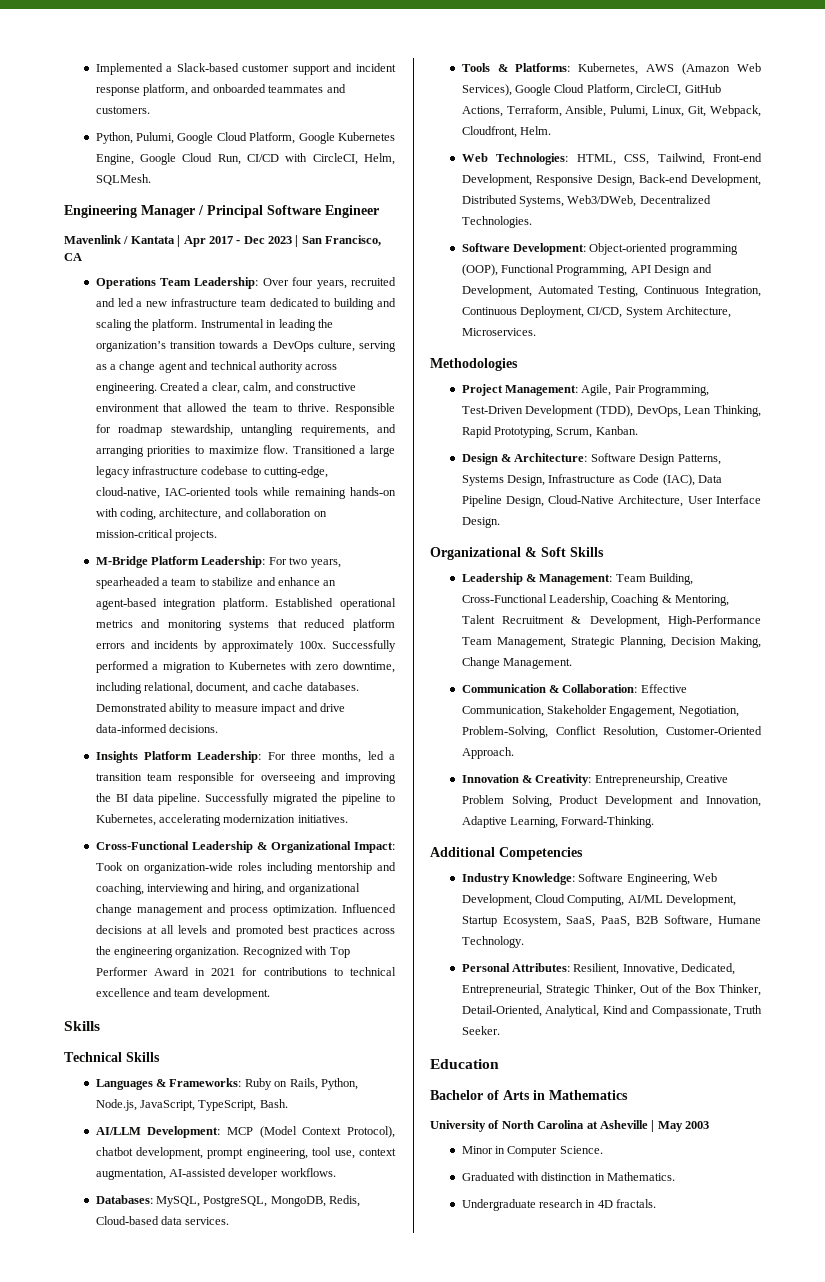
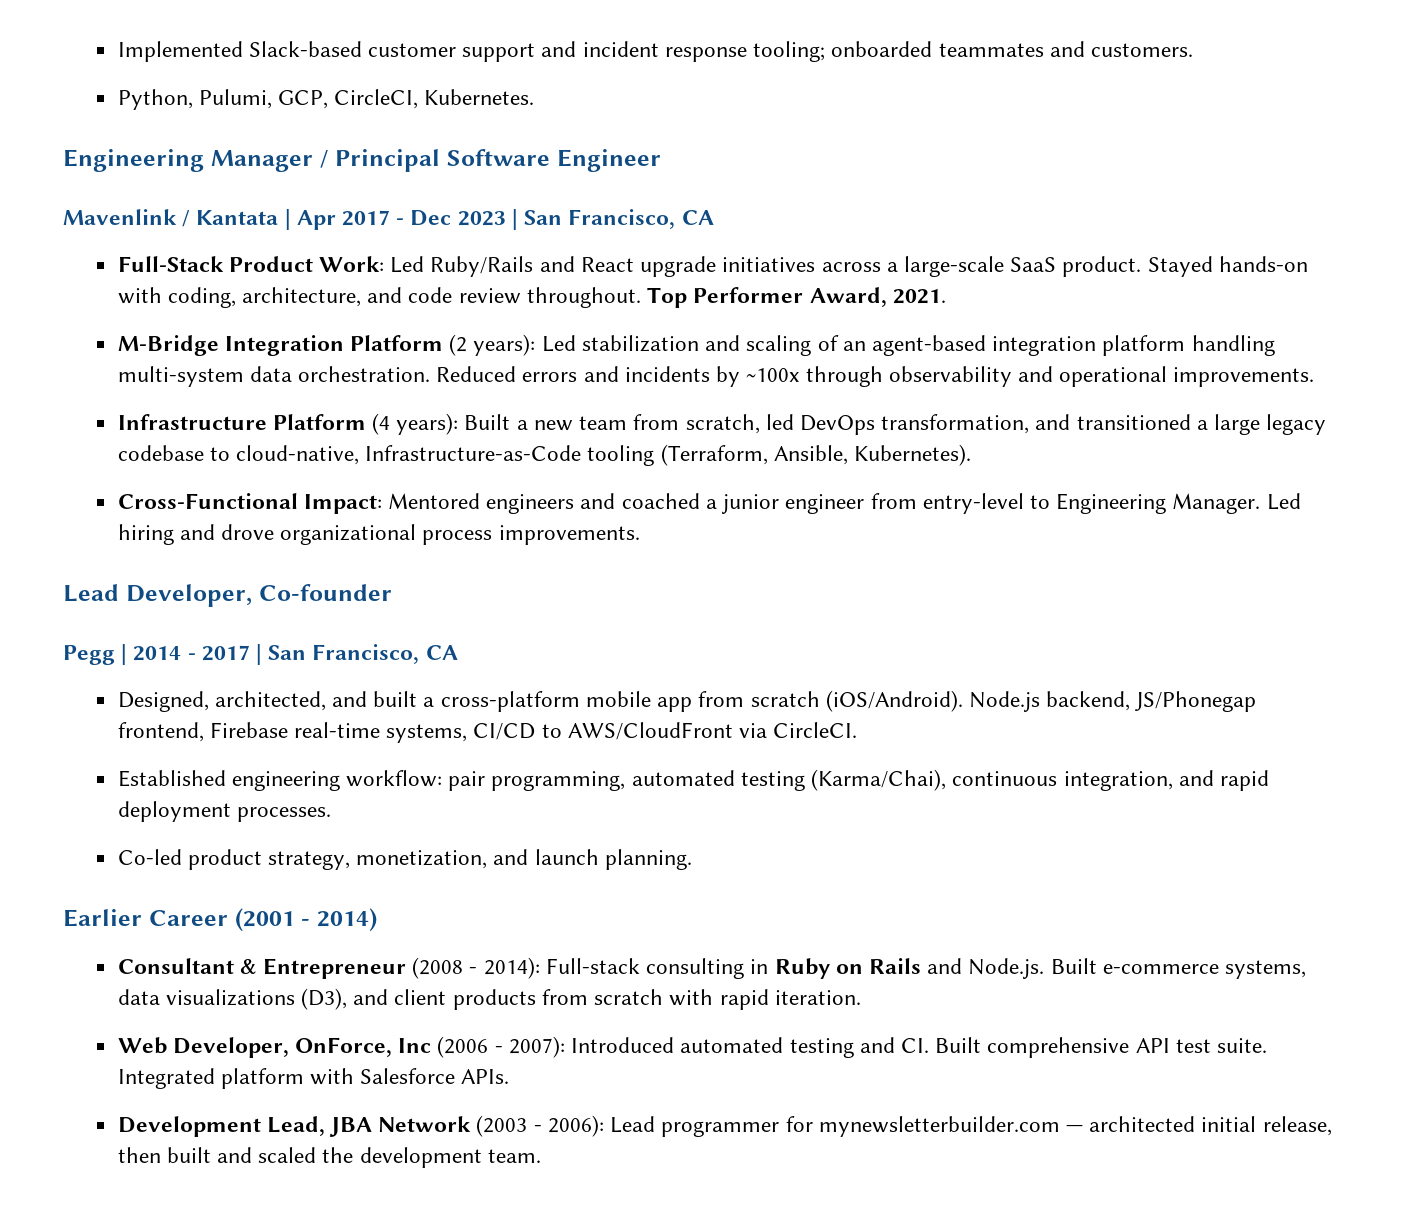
- Implemented a Slack-based customer support and incident response platform, and onboarded teammates and customers.
+ Implemented Slack-based customer support and incident response tooling; onboarded teammates and customers.
- Python, Pulumi, Google Cloud Platform, Google Kubernetes Engine, Google Cloud Run, CI/CD with CircleCI, Helm, SQLMesh.
+ Python, Pulumi, GCP, CircleCI, Kubernetes.
- Operations Team Leadership: Over four years, recruited and led a new infrastructure team dedicated to building and scaling the platform. Instrumental in leading the organization’s transition towards a DevOps culture, serving as a change agent and technical authority across engineering. Created a clear, calm, and constructive environment that allowed the team to thrive. Responsible for roadmap stewardship, untangling requirements, and arranging priorities to maximize flow. Transitioned a large legacy infrastructure codebase to cutting-edge, cloud-native, IAC-oriented tools while remaining hands-on with coding, architecture, and collaboration on mission-critical projects.
- M-Bridge Platform Leadership: For two years, spearheaded a team to stabilize and enhance an agent-based integration platform. Established operational metrics and monitoring systems that reduced platform errors and incidents by approximately 100x. Successfully performed a migration to Kubernetes with zero downtime, including relational, document, and cache databases. Demonstrated ability to measure impact and drive data-informed decisions.
- Insights Platform Leadership: For three months, led a transition team responsible for overseeing and improving the BI data pipeline. Successfully migrated the pipeline to Kubernetes, accelerating modernization initiatives.
- Cross-Functional Leadership & Organizational Impact: Took on organization-wide roles including mentorship and coaching, interviewing and hiring, and organizational change management and process optimization. Influenced decisions at all levels and promoted best practices across the engineering organization. Recognized with Top Performer Award in 2021 for contributions to technical excellence and team development.
- Skills
- Technical Skills
- Languages & Frameworks: Ruby on Rails, Python, Node.js, JavaScript, TypeScript, Bash.
- AI/LLM Development: MCP (Model Context Protocol), chatbot development, prompt engineering, tool use, context augmentation, AI-assisted developer workflows.
- Databases: MySQL, PostgreSQL, MongoDB, Redis, Cloud-based data services.
- Tools & Platforms: Kubernetes, AWS (Amazon Web Services), Google Cloud Platform, CircleCI, GitHub Actions, Terraform, Ansible, Pulumi, Linux, Git, Webpack, Cloudfront, Helm.
- Web Technologies: HTML, CSS, Tailwind, Front-end Development, Responsive Design, Back-end Development, Distributed Systems, Web3/DWeb, Decentralized Technologies.
- Software Development: Object-oriented programming (OOP), Functional Programming, API Design and Development, Automated Testing, Continuous Integration, Continuous Deployment, CI/CD, System Architecture, Microservices.
- Methodologies
- Project Management: Agile, Pair Programming, Test-Driven Development (TDD), DevOps, Lean Thinking, Rapid Prototyping, Scrum, Kanban.
- Design & Architecture: Software Design Patterns, Systems Design, Infrastructure as Code (IAC), Data Pipeline Design, Cloud-Native Architecture, User Interface Design.
- Organizational & Soft Skills
- Leadership & Management: Team Building, Cross-Functional Leadership, Coaching & Mentoring, Talent Recruitment & Development, High-Performance Team Management, Strategic Planning, Decision Making, Change Management.
- Communication & Collaboration: Effective Communication, Stakeholder Engagement, Negotiation, Problem-Solving, Conflict Resolution, Customer-Oriented Approach.
- Innovation & Creativity: Entrepreneurship, Creative Problem Solving, Product Development and Innovation, Adaptive Learning, Forward-Thinking.
- Additional Competencies
- Industry Knowledge: Software Engineering, Web Development, Cloud Computing, AI/ML Development, Startup Ecosystem, SaaS, PaaS, B2B Software, Humane Technology.
- Personal Attributes: Resilient, Innovative, Dedicated, Entrepreneurial, Strategic Thinker, Out of the Box Thinker, Detail-Oriented, Analytical, Kind and Compassionate, Truth Seeker.
- Education
- Bachelor of Arts in Mathematics
- University of North Carolina at Asheville | May 2003
- Minor in Computer Science.
- Graduated with distinction in Mathematics.
- Undergraduate research in 4D fractals.
+ Full-Stack Product Work: Led Ruby/Rails and React upgrade initiatives across a large-scale SaaS product. Stayed hands-on with coding, architecture, and code review throughout. Top Performer Award, 2021.
+ M-Bridge Integration Platform (2 years): Led stabilization and scaling of an agent-based integration platform handling multi-system data orchestration. Reduced errors and incidents by ~100x through observability and operational improvements.
+ Infrastructure Platform (4 years): Built a new team from scratch, led DevOps transformation, and transitioned a large legacy codebase to cloud-native, Infrastructure-as-Code tooling (Terraform, Ansible, Kubernetes).
+ Cross-Functional Impact: Mentored engineers and coached a junior engineer from entry-level to Engineering Manager. Led hiring and drove organizational process improvements.
+ Lead Developer, Co-founder
+ Pegg | 2014 - 2017 | San Francisco, CA
+ Designed, architected, and built a cross-platform mobile app from scratch (iOS/Android). Node.js backend, JS/Phonegap frontend, Firebase real-time systems, CI/CD to AWS/CloudFront via CircleCI.
+ Established engineering workflow: pair programming, automated testing (Karma/Chai), continuous integration, and rapid deployment processes.
+ Co-led product strategy, monetization, and launch planning.
+ Earlier Career (2001 - 2014)
+ Consultant & Entrepreneur (2008 - 2014): Full-stack consulting in Ruby on Rails and Node.js. Built e-commerce systems, data visualizations (D3), and client products from scratch with rapid iteration.
+ Web Developer, OnForce, Inc (2006 - 2007): Introduced automated testing and CI. Built comprehensive API test suite. Integrated platform with Salesforce APIs.
+ Development Lead, JBA Network (2003 - 2006): Lead programmer for mynewsletterbuilder.com — architected initial release, then built and scaled the development team.

